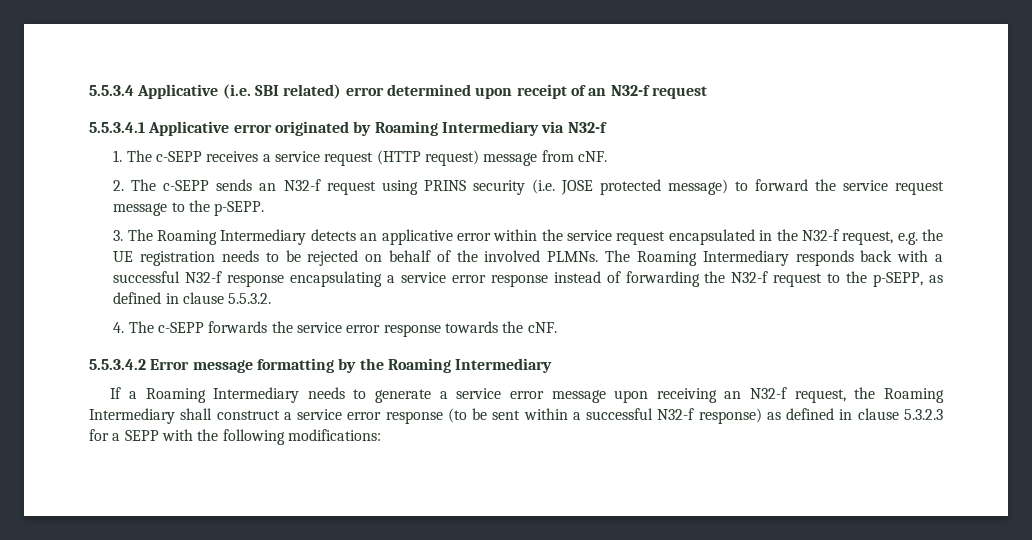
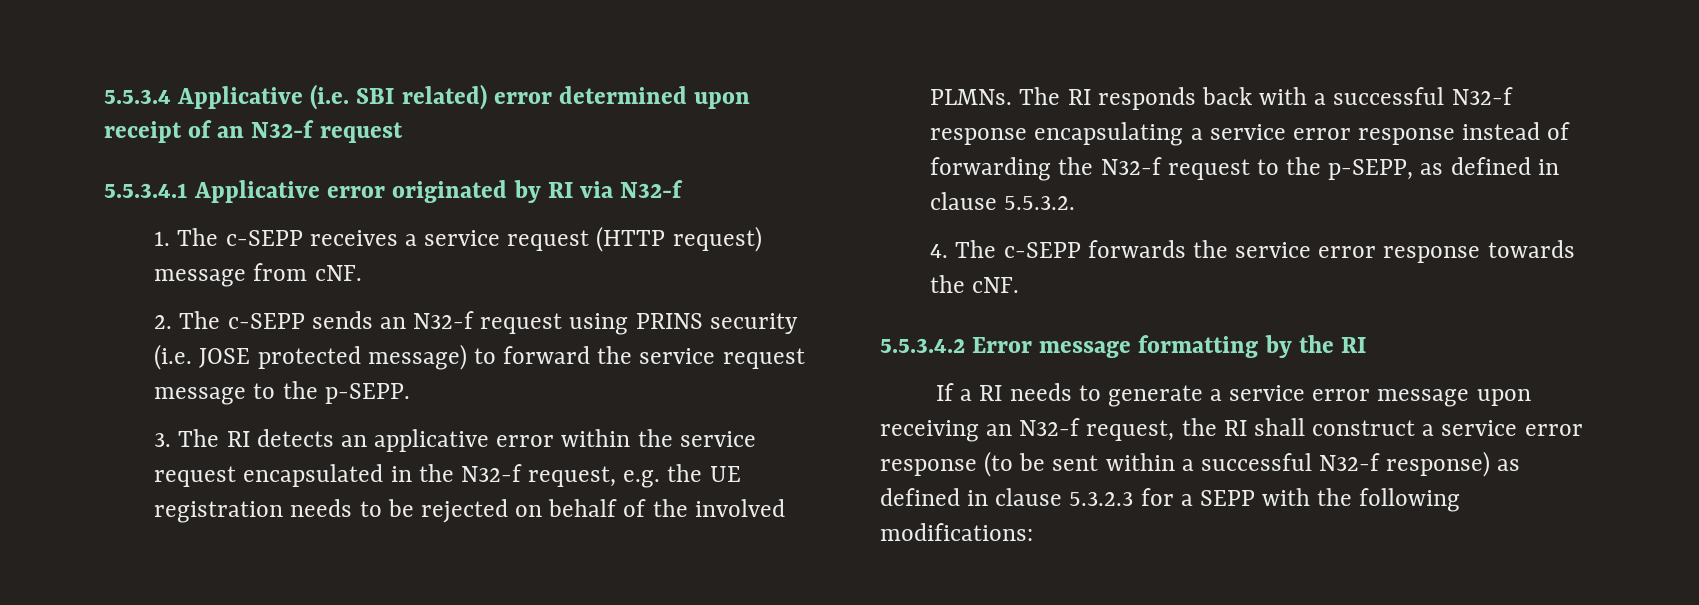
- 5.5.3.4.1 Applicative error originated by Roaming Intermediary via N32-f
+ 5.5.3.4.1 Applicative error originated by RI via N32-f
- 3. The Roaming Intermediary detects an applicative error within the service request encapsulated in the N32-f request, e.g. the UE registration needs to be rejected on behalf of the involved PLMNs.
+ 3. The RI detects an applicative error within the service request encapsulated in the N32-f request, e.g. the UE registration needs to be rejected on behalf of the involved PLMNs.
- The Roaming Intermediary responds back with a successful N32-f response encapsulating a service error response instead of forwarding the N32-f request to the p-SEPP, as defined in clause 5.5.3.2.
+ The RI responds back with a successful N32-f response encapsulating a service error response instead of forwarding the N32-f request to the p-SEPP, as defined in clause 5.5.3.2.
- 5.5.3.4.2 Error message formatting by the Roaming Intermediary
+ 5.5.3.4.2 Error message formatting by the RI
- If a Roaming Intermediary needs to generate a service error message upon receiving an N32-f request, the Roaming Intermediary shall construct a service error response (to be sent within a successful N32-f response) as defined in clause 5.3.2.3 for a SEPP with the following modifications:
+ If a RI needs to generate a service error message upon receiving an N32-f request, the RI shall construct a service error response (to be sent within a successful N32-f response) as defined in clause 5.3.2.3 for a SEPP with the following modifications:

